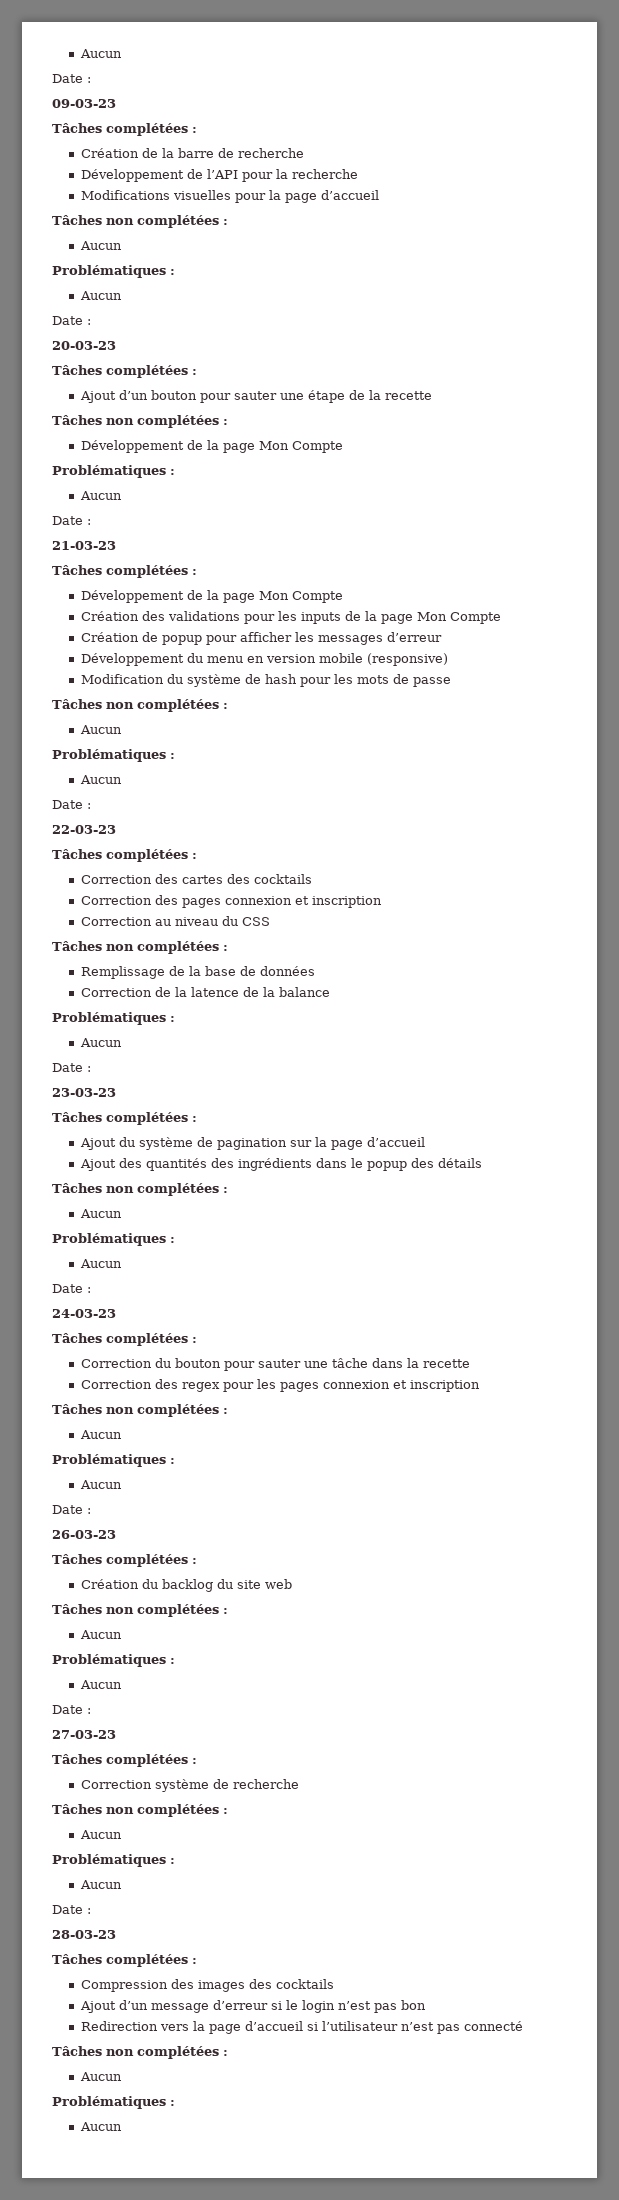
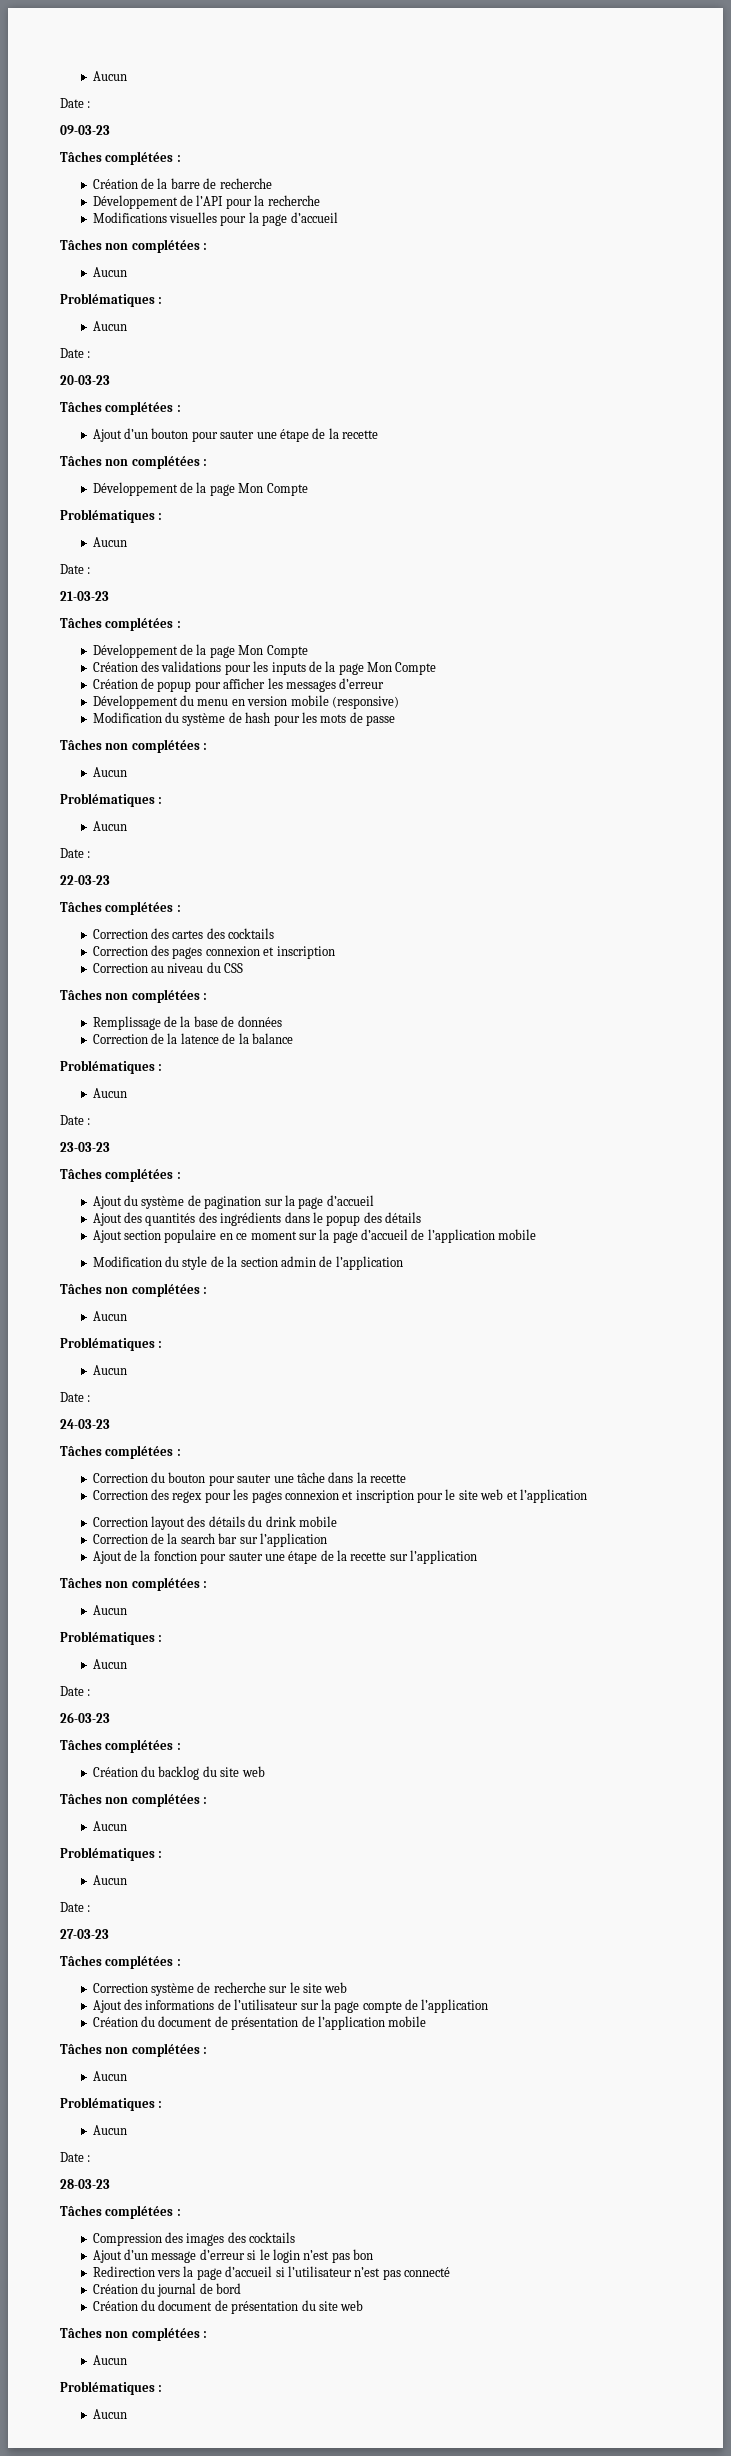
+ Ajout section populaire en ce moment sur la page d’accueil de l’application mobile
+ Modification du style de la section admin de l’application
- Correction des regex pour les pages connexion et inscription
+ Correction des regex pour les pages connexion et inscription pour le site web et l’application
+ Correction layout des détails du drink mobile
+ Correction de la search bar sur l’application
+ Ajout de la fonction pour sauter une étape de la recette sur l’application
- Correction système de recherche
+ Correction système de recherche sur le site web
+ Ajout des informations de l’utilisateur sur la page compte de l’application
+ Création du document de présentation de l’application mobile
+ Création du journal de bord
+ Création du document de présentation du site web

